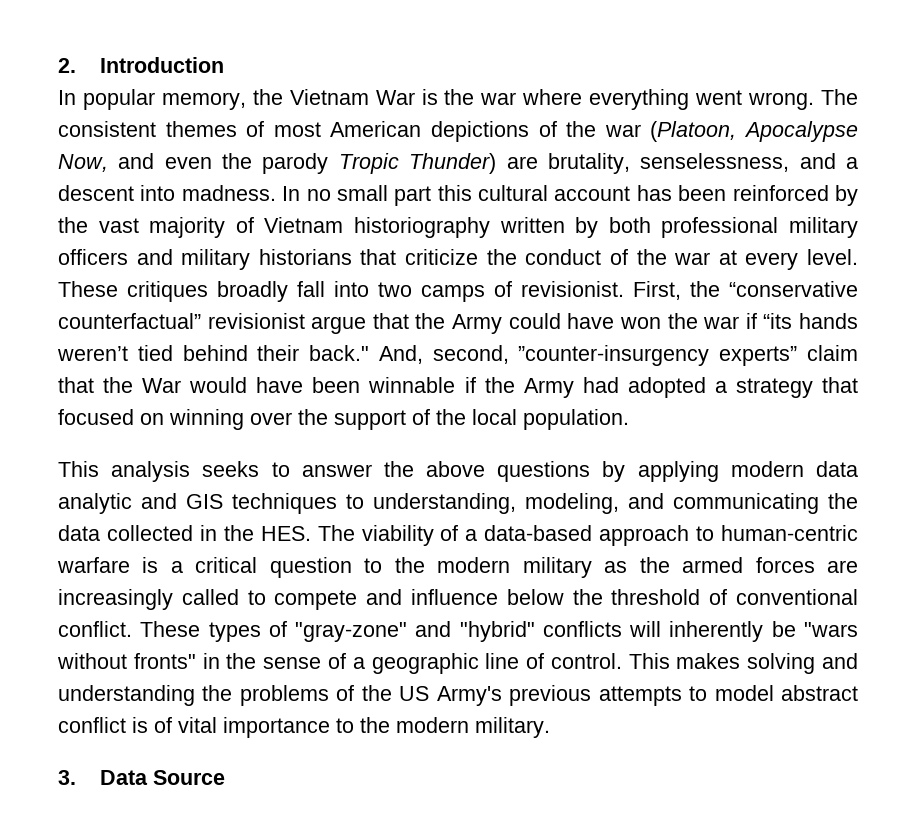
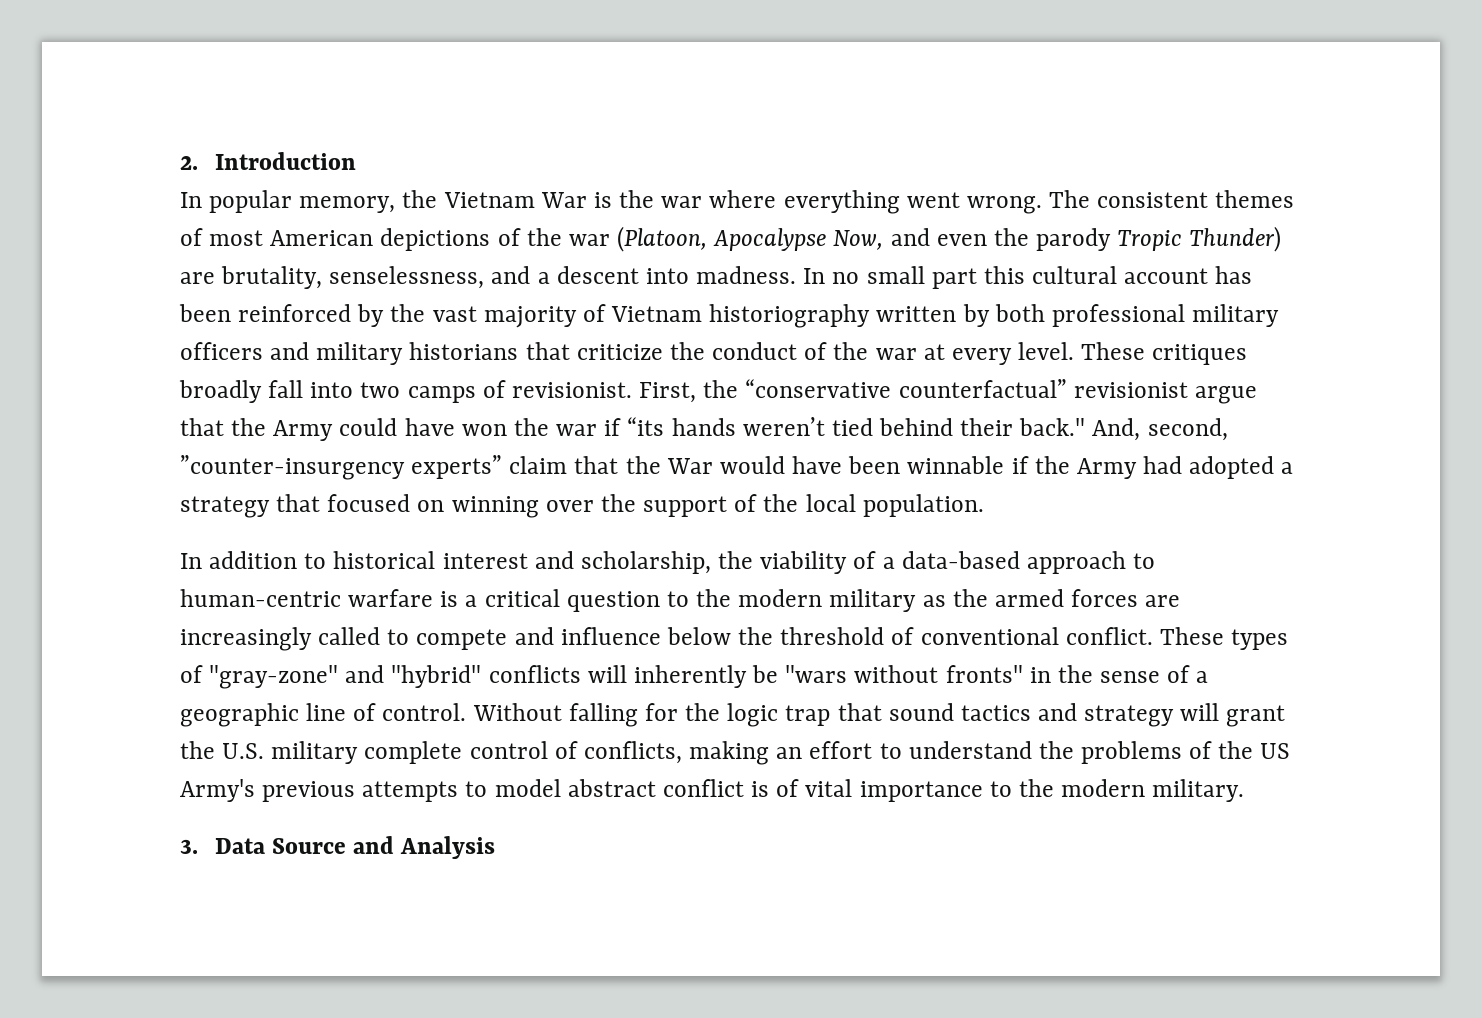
- This analysis seeks to answer the above questions by applying modern data analytic and GIS techniques to understanding, modeling, and communicating the data collected in the HES. The viability of a data-based approach to human-centric warfare is a critical question to the modern military as the armed forces are increasingly called to compete and influence below the threshold of conventional conflict.
+ In addition to historical interest and scholarship, the viability of a data-based approach to human-centric warfare is a critical question to the modern military as the armed forces are increasingly called to compete and influence below the threshold of conventional conflict.
- This makes solving and understanding the problems of the US Army's previous attempts to model abstract conflict is of vital importance to the modern military.
+ Without falling for the logic trap that sound tactics and strategy will grant the U.S. military complete control of conflicts, making an effort to understand the problems of the US Army's previous attempts to model abstract conflict is of vital importance to the modern military.
- 3. Data Source
+ 3. Data Source and Analysis

